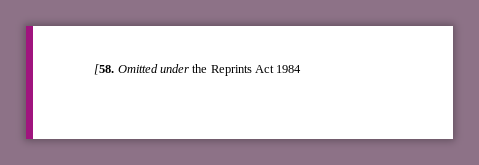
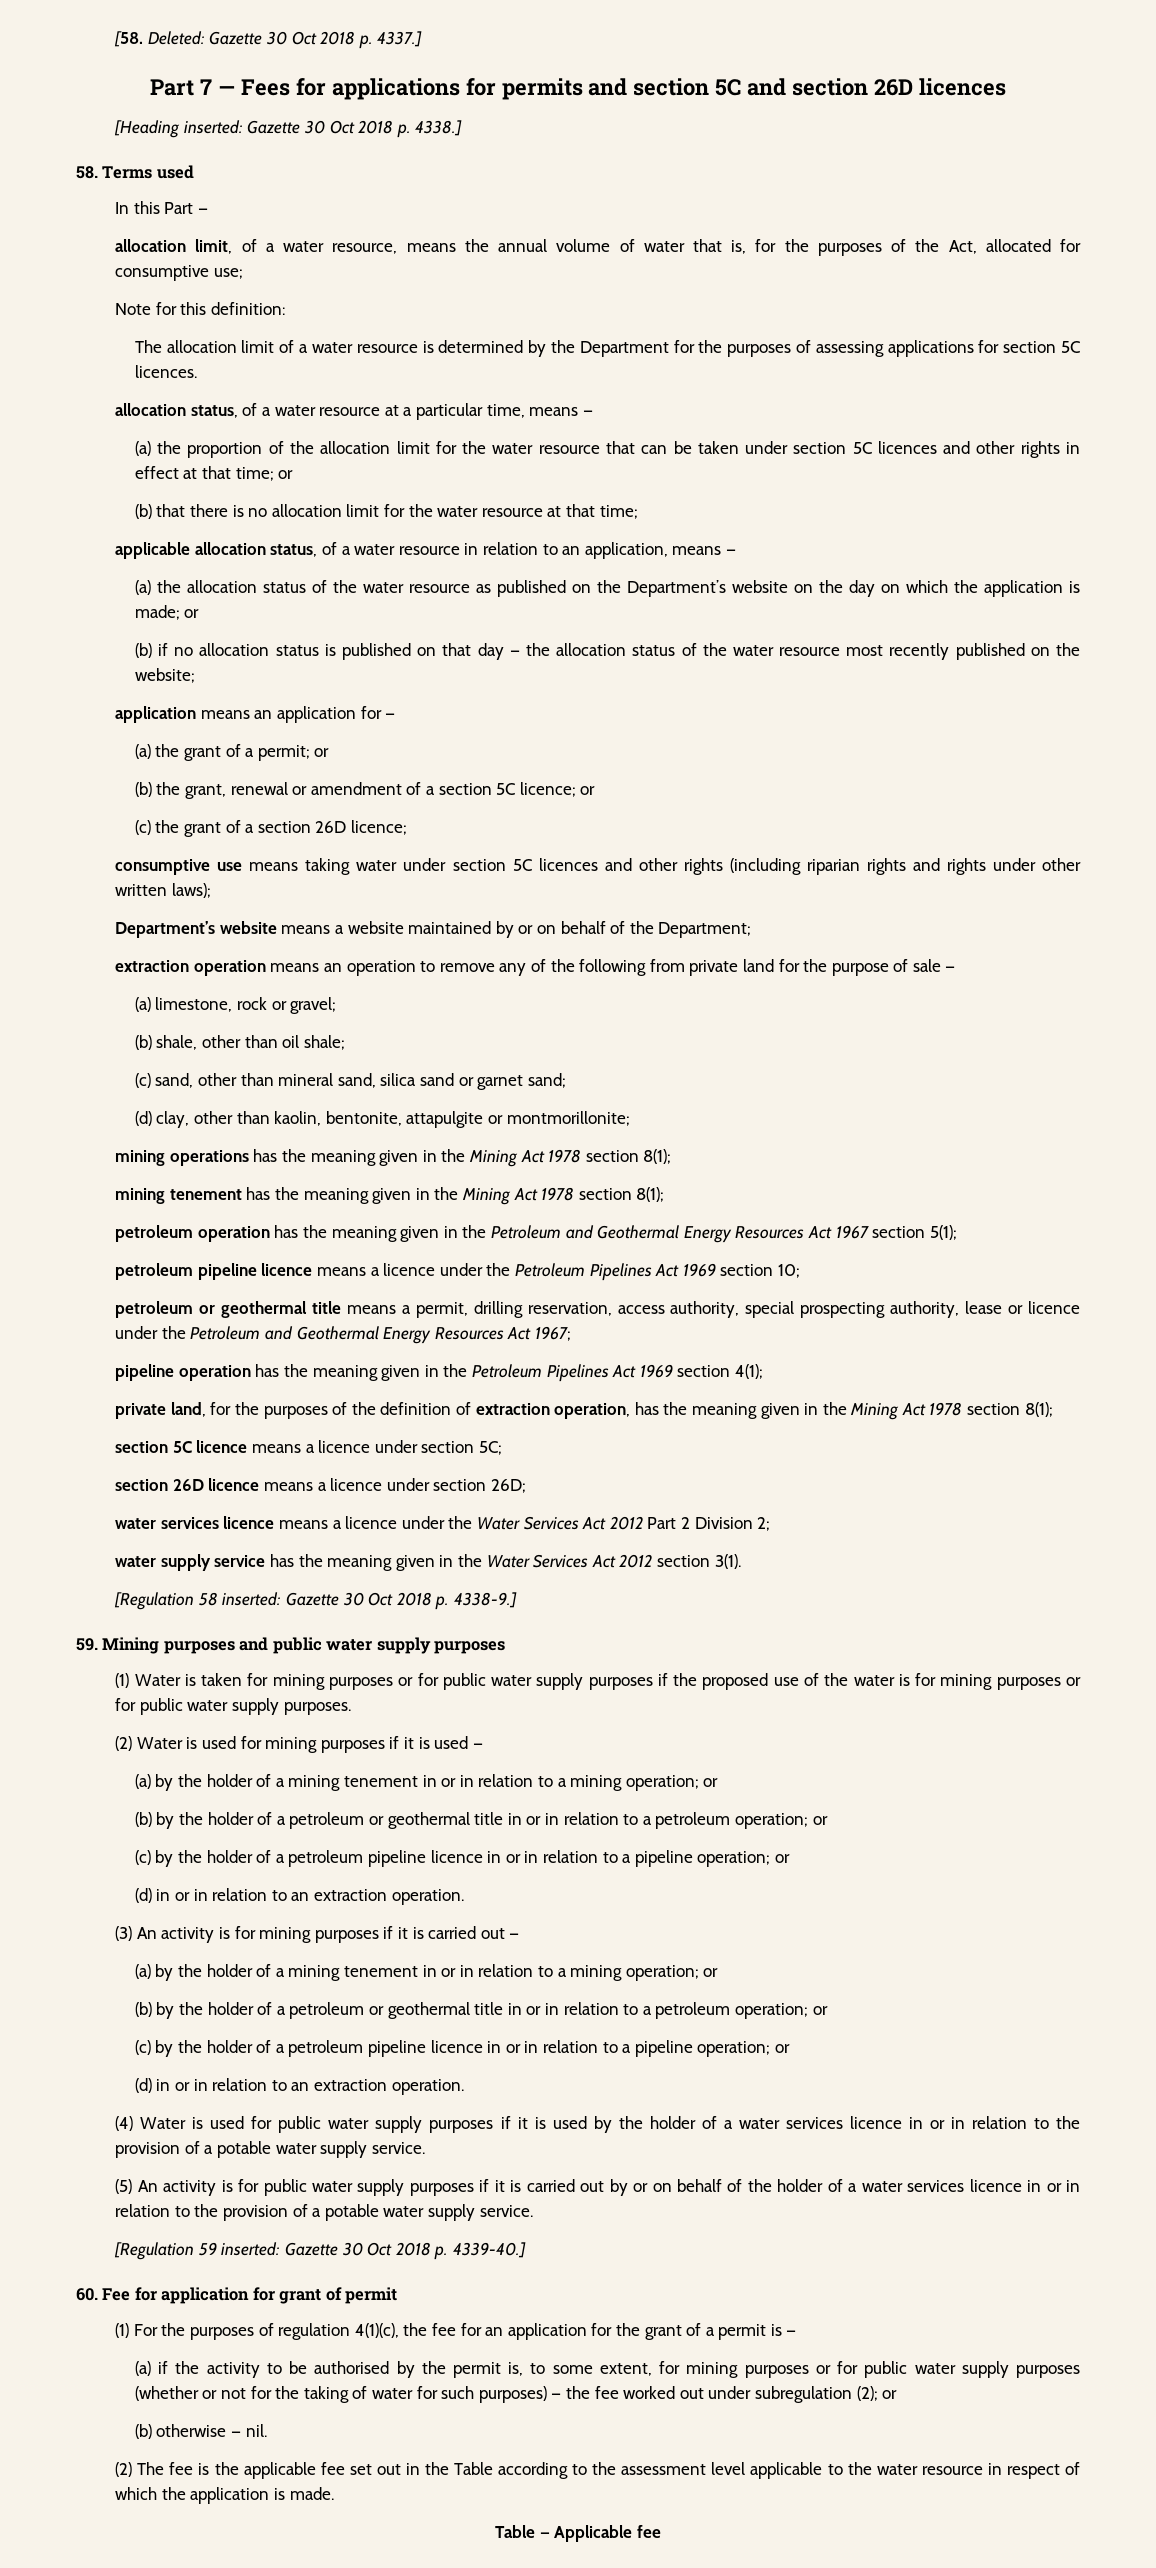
- [58. Omitted under the Reprints Act 1984
+ [58. Deleted: Gazette 30 Oct 2018 p. 4337.]
+ Part 7 — Fees for applications for permits and section 5C and section 26D licences
+ [Heading inserted: Gazette 30 Oct 2018 p. 4338.]
+ 58. Terms used
+ In this Part —
+ allocation limit, of a water resource, means the annual volume of water that is, for the purposes of the Act, allocated for consumptive use;
+ Note for this definition:
+ The allocation limit of a water resource is determined by the Department for the purposes of assessing applications for section 5C licences.
+ allocation status, of a water resource at a particular time, means —
+ (a) the proportion of the allocation limit for the water resource that can be taken under section 5C licences and other rights in effect at that time; or
+ (b) that there is no allocation limit for the water resource at that time;
+ applicable allocation status, of a water resource in relation to an application, means —
+ (a) the allocation status of the water resource as published on the Department’s website on the day on which the application is made; or
+ (b) if no allocation status is published on that day — the allocation status of the water resource most recently published on the website;
+ application means an application for —
+ (a) the grant of a permit; or
+ (b) the grant, renewal or amendment of a section 5C licence; or
+ (c) the grant of a section 26D licence;
+ consumptive use means taking water under section 5C licences and other rights (including riparian rights and rights under other written laws);
+ Department’s website means a website maintained by or on behalf of the Department;
+ extraction operation means an operation to remove any of the following from private land for the purpose of sale —
+ (a) limestone, rock or gravel;
+ (b) shale, other than oil shale;
+ (c) sand, other than mineral sand, silica sand or garnet sand;
+ (d) clay, other than kaolin, bentonite, attapulgite or montmorillonite;
+ mining operations has the meaning given in the Mining Act 1978 section 8(1);
+ mining tenement has the meaning given in the Mining Act 1978 section 8(1);
+ petroleum operation has the meaning given in the Petroleum and Geothermal Energy Resources Act 1967 section 5(1);
+ petroleum pipeline licence means a licence under the Petroleum Pipelines Act 1969 section 10;
+ petroleum or geothermal title means a permit, drilling reservation, access authority, special prospecting authority, lease or licence under the Petroleum and Geothermal Energy Resources Act 1967;
+ pipeline operation has the meaning given in the Petroleum Pipelines Act 1969 section 4(1);
+ private land, for the purposes of the definition of extraction operation, has the meaning given in the Mining Act 1978 section 8(1);
+ section 5C licence means a licence under section 5C;
+ section 26D licence means a licence under section 26D;
+ water services licence means a licence under the Water Services Act 2012 Part 2 Division 2;
+ water supply service has the meaning given in the Water Services Act 2012 section 3(1).
+ [Regulation 58 inserted: Gazette 30 Oct 2018 p. 4338-9.]
+ 59. Mining purposes and public water supply purposes
+ (1) Water is taken for mining purposes or for public water supply purposes if the proposed use of the water is for mining purposes or for public water supply purposes.
+ (2) Water is used for mining purposes if it is used —
+ (a) by the holder of a mining tenement in or in relation to a mining operation; or
+ (b) by the holder of a petroleum or geothermal title in or in relation to a petroleum operation; or
+ (c) by the holder of a petroleum pipeline licence in or in relation to a pipeline operation; or
+ (d) in or in relation to an extraction operation.
+ (3) An activity is for mining purposes if it is carried out —
+ (a) by the holder of a mining tenement in or in relation to a mining operation; or
+ (b) by the holder of a petroleum or geothermal title in or in relation to a petroleum operation; or
+ (c) by the holder of a petroleum pipeline licence in or in relation to a pipeline operation; or
+ (d) in or in relation to an extraction operation.
+ (4) Water is used for public water supply purposes if it is used by the holder of a water services licence in or in relation to the provision of a potable water supply service.
+ (5) An activity is for public water supply purposes if it is carried out by or on behalf of the holder of a water services licence in or in relation to the provision of a potable water supply service.
+ [Regulation 59 inserted: Gazette 30 Oct 2018 p. 4339-40.]
+ 60. Fee for application for grant of permit
+ (1) For the purposes of regulation 4(1)(c), the fee for an application for the grant of a permit is —
+ (a) if the activity to be authorised by the permit is, to some extent, for mining purposes or for public water supply purposes (whether or not for the taking of water for such purposes) — the fee worked out under subregulation (2); or
+ (b) otherwise — nil.
+ (2) The fee is the applicable fee set out in the Table according to the assessment level applicable to the water resource in respect of which the application is made.
+ Table — Applicable fee

